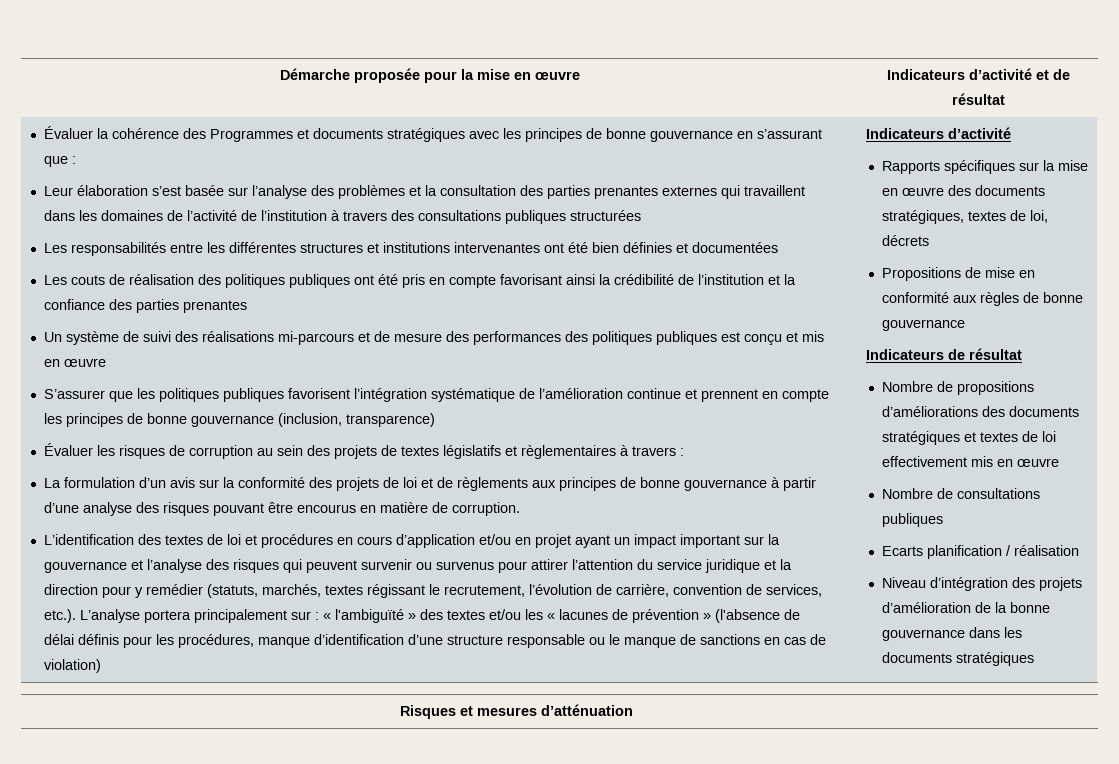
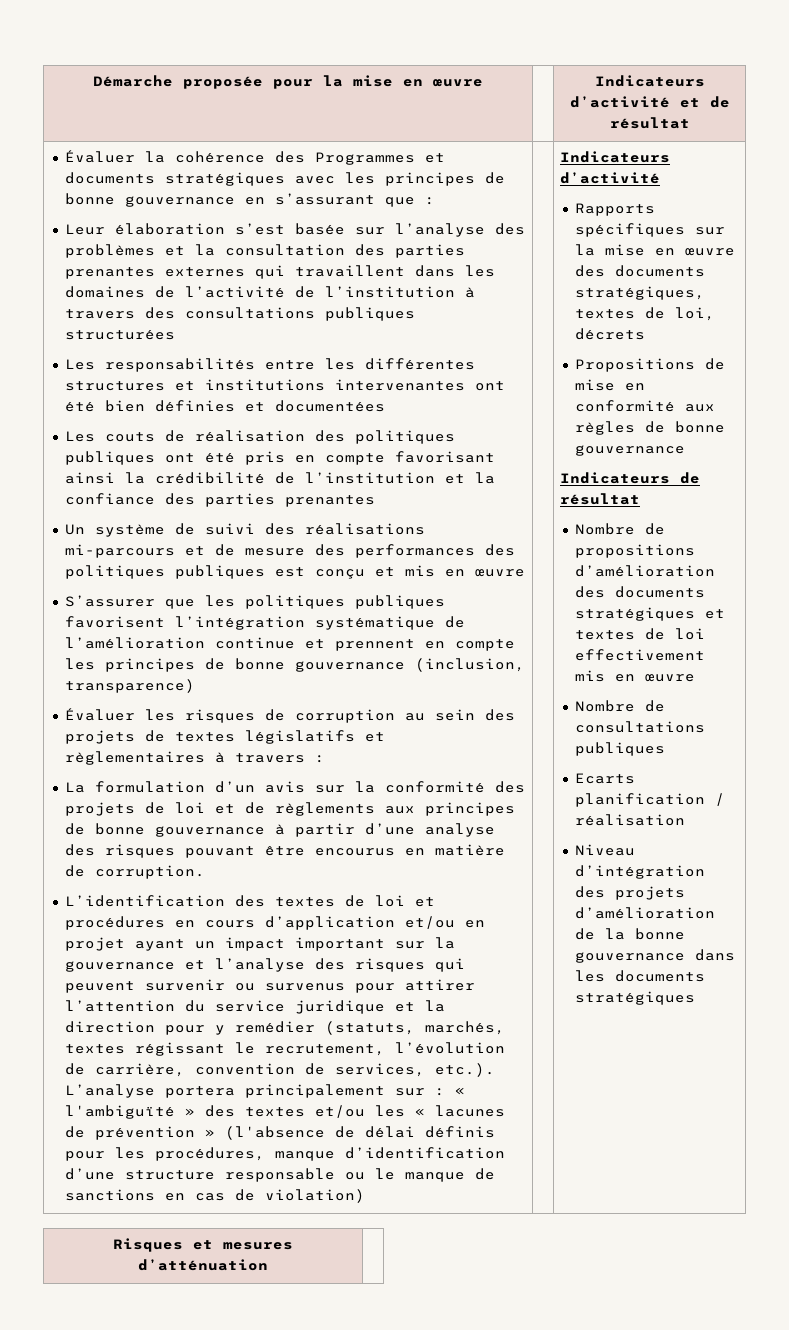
- Nombre de propositions d’améliorations des documents stratégiques et textes de loi effectivement mis en œuvre
+ Nombre de propositions d’amélioration des documents stratégiques et textes de loi effectivement mis en œuvre

